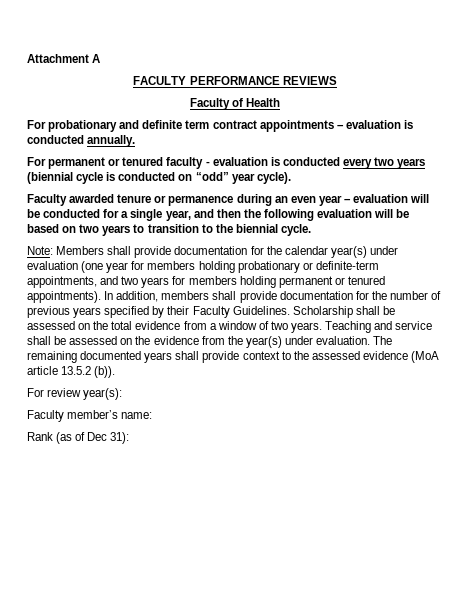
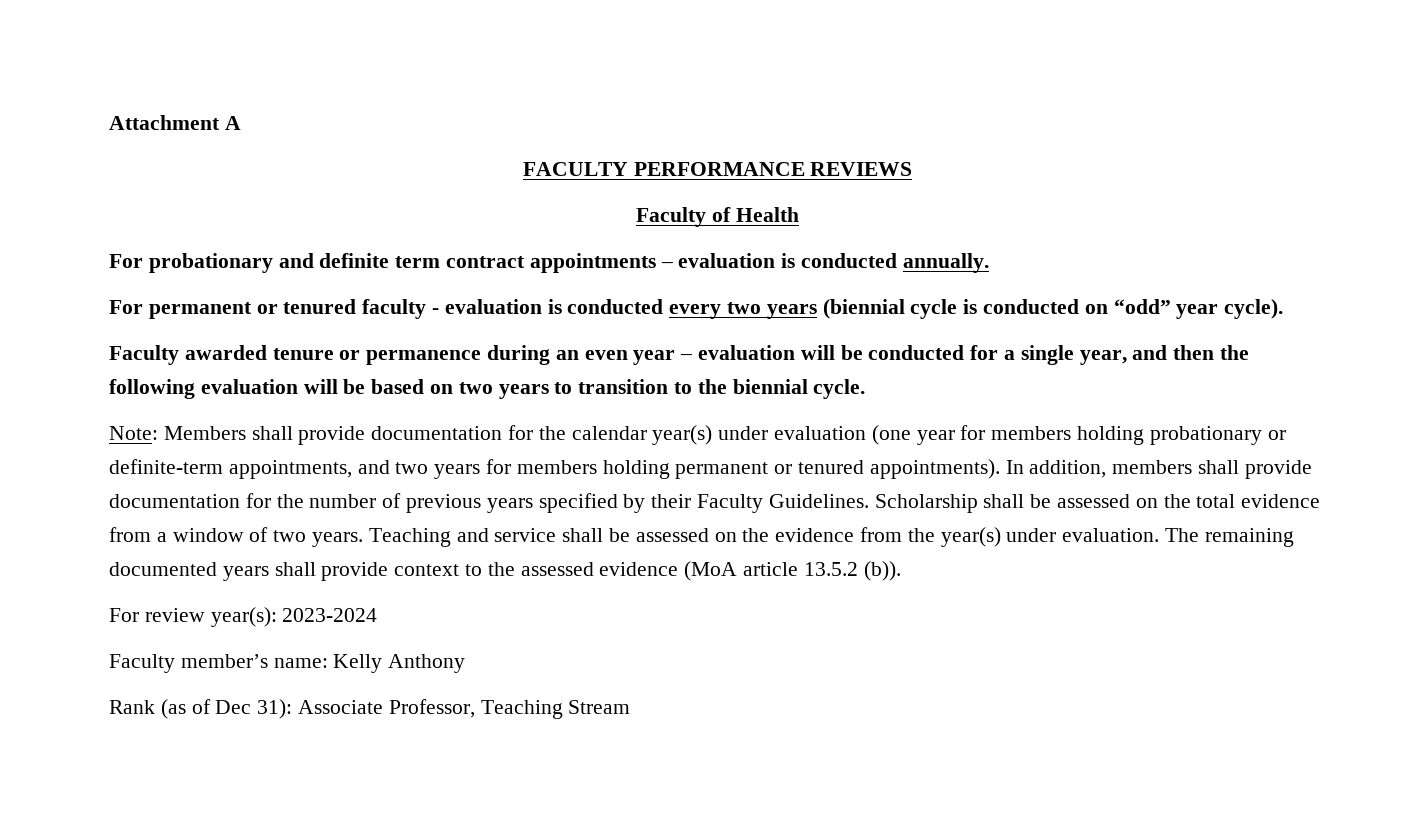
- For review year(s):
+ For review year(s): 2023-2024
- Faculty member’s name:
+ Faculty member’s name: Kelly Anthony
- Rank (as of Dec 31):
+ Rank (as of Dec 31): Associate Professor, Teaching Stream

